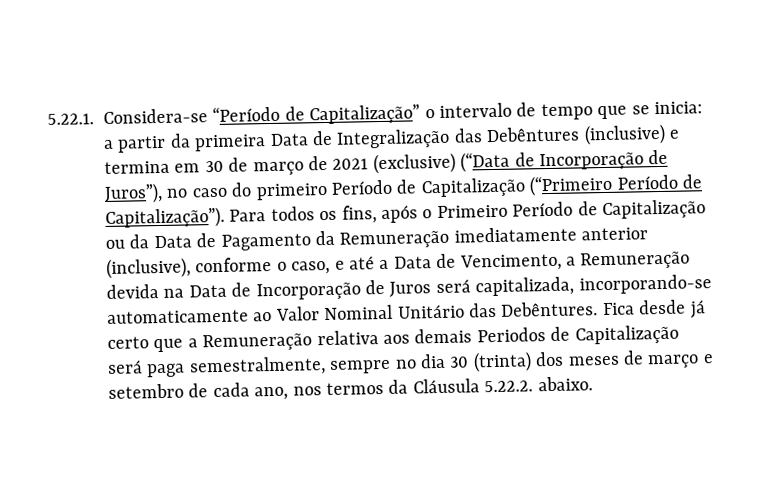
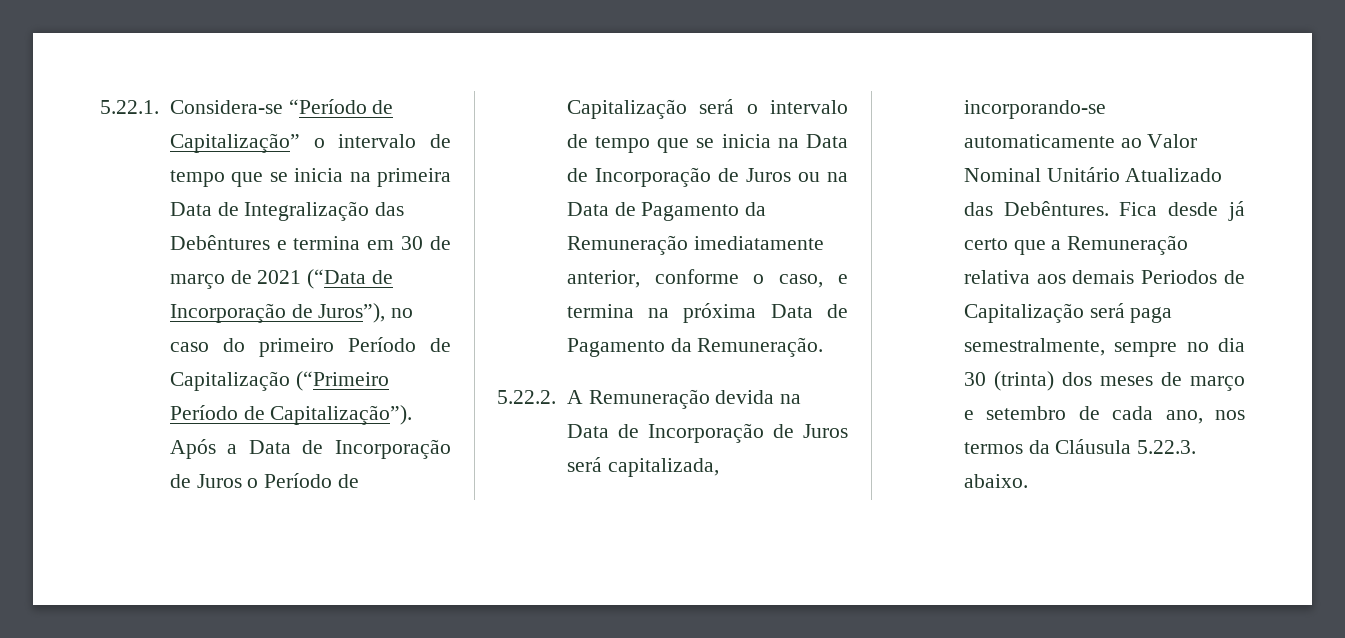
- 5.22.1. Considera-se “Período de Capitalização” o intervalo de tempo que se inicia: a partir da primeira Data de Integralização das Debêntures (inclusive) e termina em 30 de março de 2021 (exclusive) (“Data de Incorporação de Juros”), no caso do primeiro Período de Capitalização (“Primeiro Período de Capitalização”).
+ 5.22.1. Considera-se “Período de Capitalização” o intervalo de tempo que se inicia na primeira Data de Integralização das Debêntures e termina em 30 de março de 2021 (“Data de Incorporação de Juros”), no caso do primeiro Período de Capitalização (“Primeiro Período de Capitalização”).
- Para todos os fins, após o Primeiro Período de Capitalização ou da Data de Pagamento da Remuneração imediatamente anterior (inclusive), conforme o caso, e até a Data de Vencimento, a Remuneração devida na Data de Incorporação de Juros será capitalizada, incorporando-se automaticamente ao Valor Nominal Unitário das Debêntures.
+ Após a Data de Incorporação de Juros o Período de Capitalização será o intervalo de tempo que se inicia na Data de Incorporação de Juros ou na Data de Pagamento da Remuneração imediatamente anterior, conforme o caso, e termina na próxima Data de Pagamento da Remuneração.
+ 5.22.2. A Remuneração devida na Data de Incorporação de Juros será capitalizada, incorporando-se automaticamente ao Valor Nominal Unitário Atualizado das Debêntures.
- Fica desde já certo que a Remuneração relativa aos demais Periodos de Capitalização será paga semestralmente, sempre no dia 30 (trinta) dos meses de março e setembro de cada ano, nos termos da Cláusula 5.22.2. abaixo.
+ Fica desde já certo que a Remuneração relativa aos demais Periodos de Capitalização será paga semestralmente, sempre no dia 30 (trinta) dos meses de março e setembro de cada ano, nos termos da Cláusula 5.22.3. abaixo.

